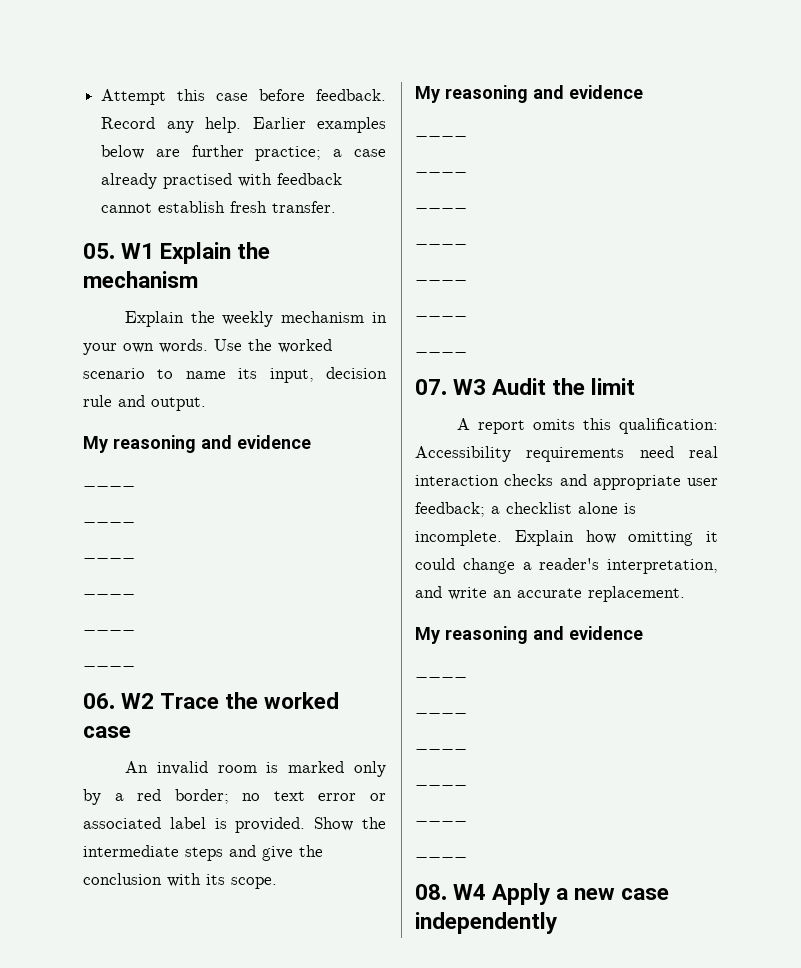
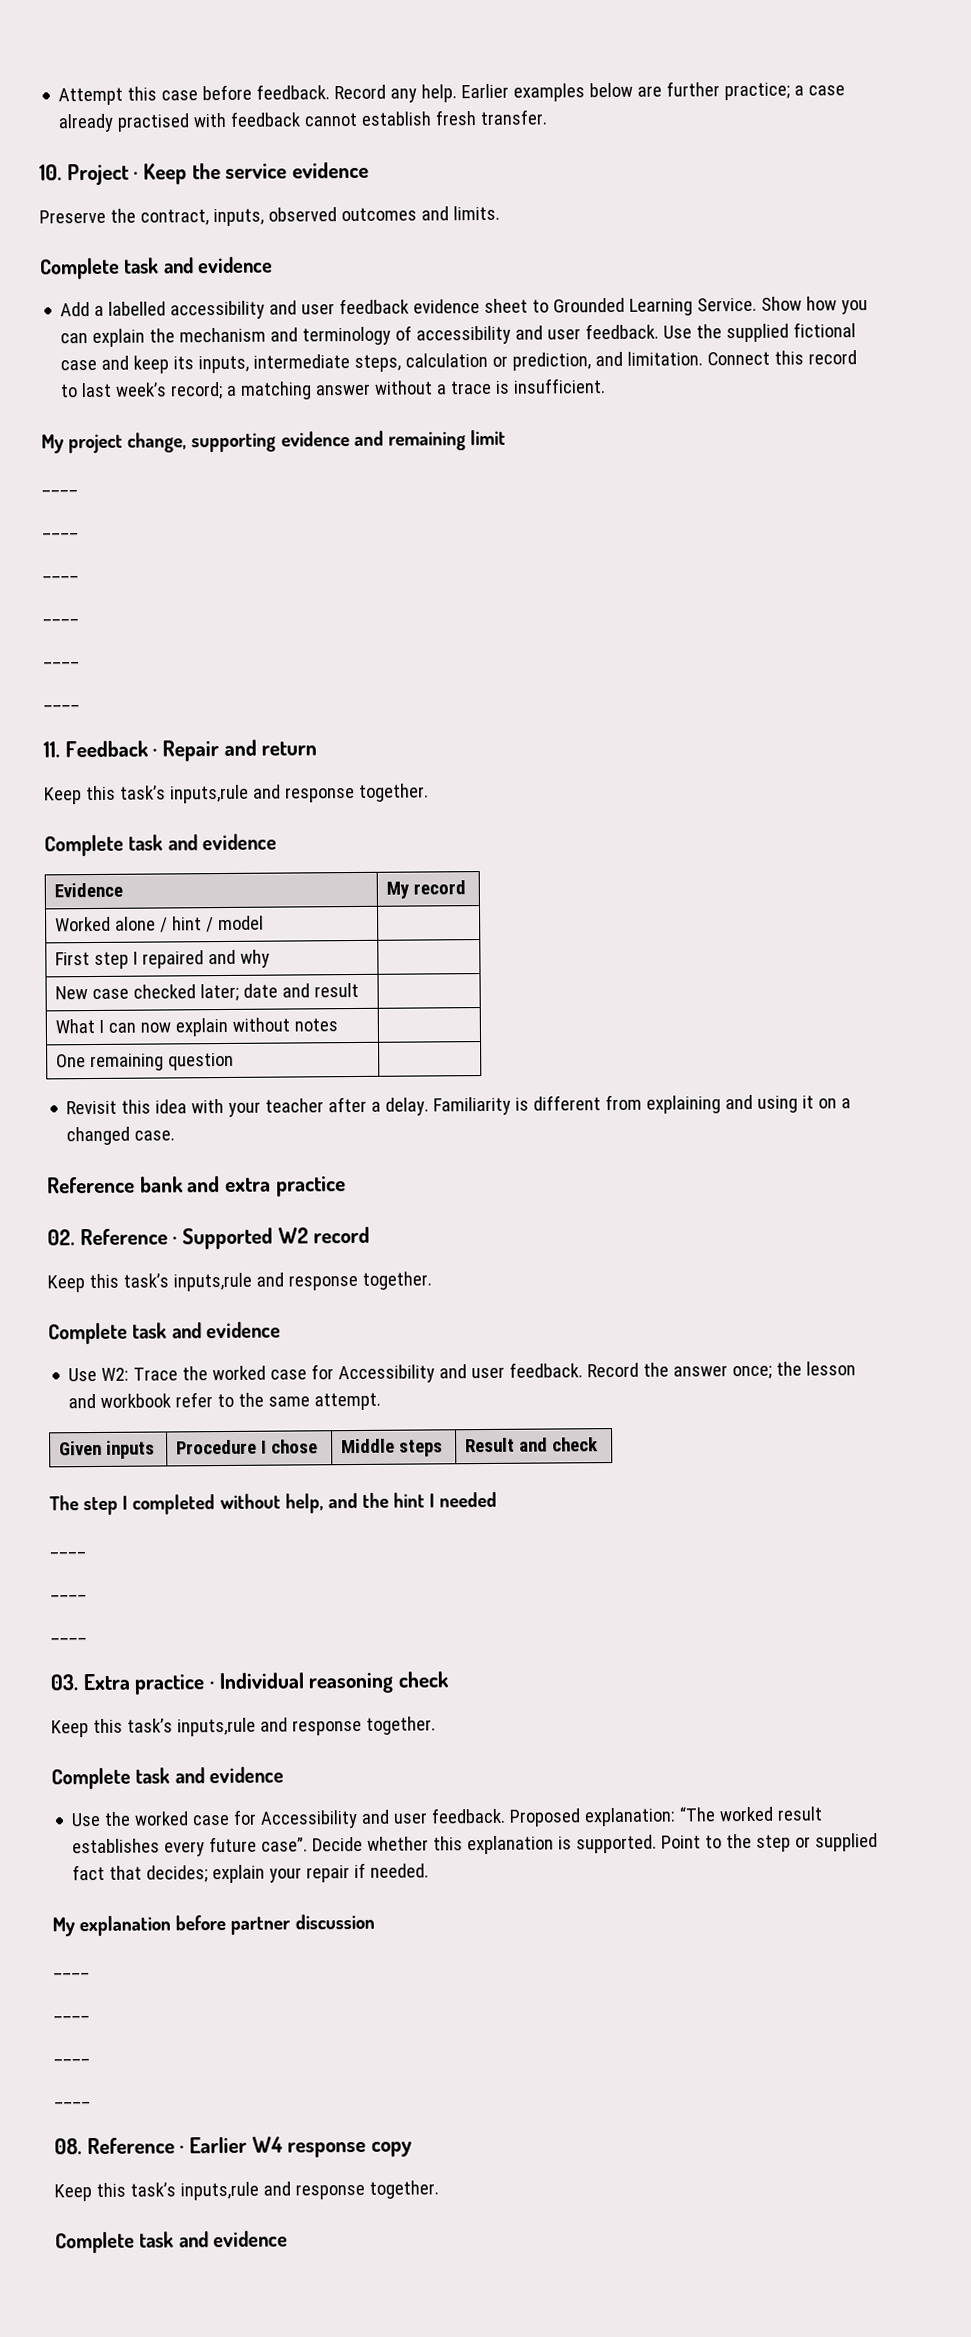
- 05. W1 Explain the mechanism
- Explain the weekly mechanism in your own words. Use the worked scenario to name its input, decision rule and output.
- My reasoning and evidence
+ 10. Project · Keep the service evidence
+ Preserve the contract, inputs, observed outcomes and limits.
+ Complete task and evidence
+ Add a labelled accessibility and user feedback evidence sheet to Grounded Learning Service. Show how you can explain the mechanism and terminology of accessibility and user feedback. Use the supplied fictional case and keep its inputs, intermediate steps, calculation or prediction, and limitation. Connect this record to last week’s record; a matching answer without a trace is insufficient.
+ My project change, supporting evidence and remaining limit
  ____
  ____
  ____
  ____
  ____
  ____
- 06. W2 Trace the worked case
- An invalid room is marked only by a red border; no text error or associated label is provided. Show the intermediate steps and give the conclusion with its scope.
- My reasoning and evidence
+ 11. Feedback · Repair and return
+ Keep this task’s inputs,rule and response together.
+ Complete task and evidence
+ Evidence | My record
+ Worked alone / hint / model |
+ First step I repaired and why |
+ New case checked later; date and result |
+ What I can now explain without notes |
+ One remaining question |
+ Revisit this idea with your teacher after a delay. Familiarity is different from explaining and using it on a changed case.
+ Reference bank and extra practice
+ 02. Reference · Supported W2 record
+ Keep this task’s inputs,rule and response together.
+ Complete task and evidence
+ Use W2: Trace the worked case for Accessibility and user feedback. Record the answer once; the lesson and workbook refer to the same attempt.
+ Given inputs | Procedure I chose | Middle steps | Result and check
+ The step I completed without help, and the hint I needed
  ____
  ____
  ____
- ____
- ____
- ____
- ____
- 07. W3 Audit the limit
- A report omits this qualification: Accessibility requirements need real interaction checks and appropriate user feedback; a checklist alone is incomplete. Explain how omitting it could change a reader's interpretation, and write an accurate replacement.
- My reasoning and evidence
- ____
- ____
+ 03. Extra practice · Individual reasoning check
+ Keep this task’s inputs,rule and response together.
+ Complete task and evidence
+ Use the worked case for Accessibility and user feedback. Proposed explanation: “The worked result establishes every future case”. Decide whether this explanation is supported. Point to the step or supplied fact that decides; explain your repair if needed.
+ My explanation before partner discussion
- 08. W4 Apply a new case independently
+ 08. Reference · Earlier W4 response copy
+ Keep this task’s inputs,rule and response together.
+ Complete task and evidence

